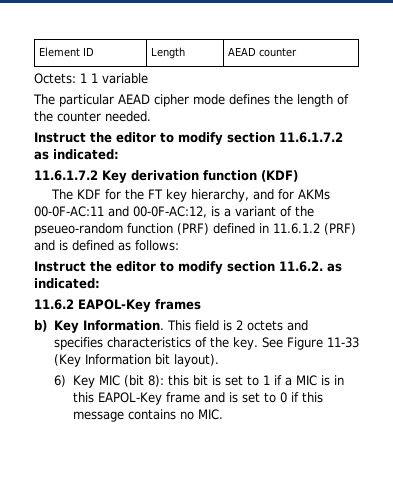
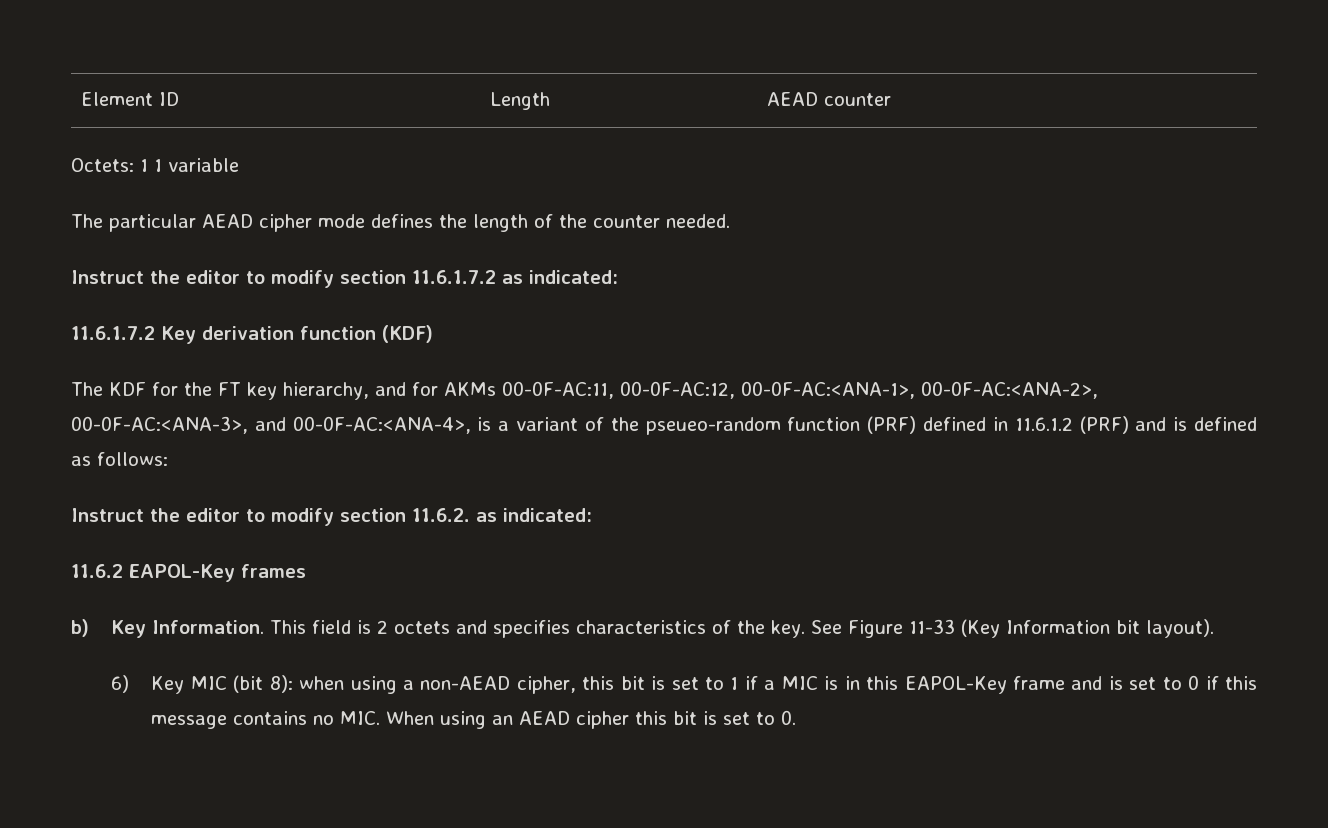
- The KDF for the FT key hierarchy, and for AKMs 00-0F-AC:11 and 00-0F-AC:12, is a variant of the pseueo-random function (PRF) defined in 11.6.1.2 (PRF) and is defined as follows:
+ The KDF for the FT key hierarchy, and for AKMs 00-0F-AC:11, 00-0F-AC:12, 00-0F-AC:<ANA-1>, 00-0F-AC:<ANA-2>, 00-0F-AC:<ANA-3>, and 00-0F-AC:<ANA-4>, is a variant of the pseueo-random function (PRF) defined in 11.6.1.2 (PRF) and is defined as follows:
- 6) Key MIC (bit 8): this bit is set to 1 if a MIC is in this EAPOL-Key frame and is set to 0 if this message contains no MIC.
+ 6) Key MIC (bit 8): when using a non-AEAD cipher, this bit is set to 1 if a MIC is in this EAPOL-Key frame and is set to 0 if this message contains no MIC. When using an AEAD cipher this bit is set to 0.

